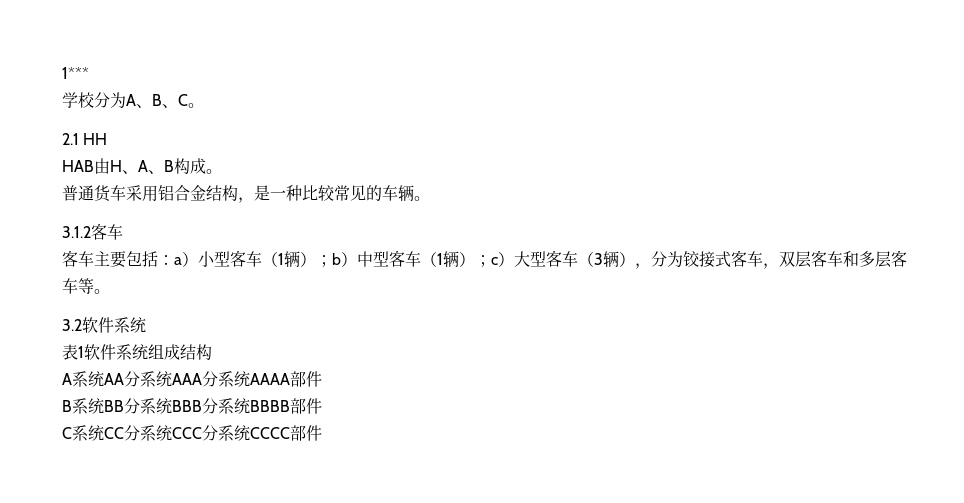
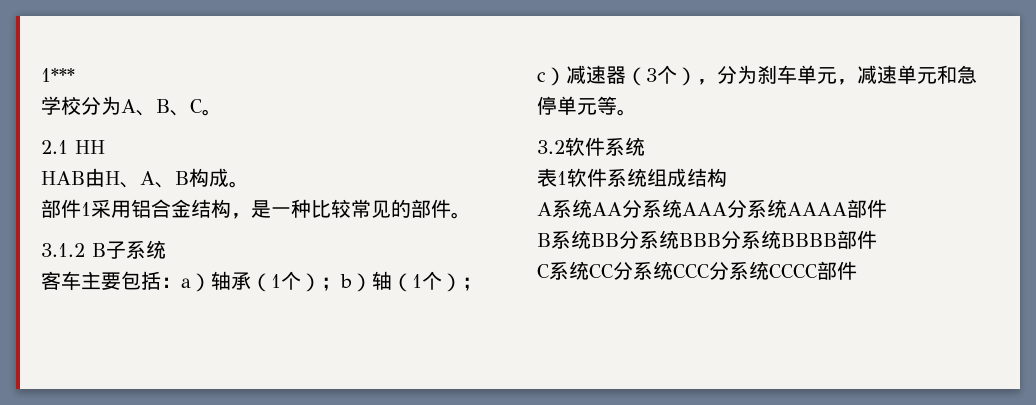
- 普通货车采用铝合金结构，是一种比较常见的车辆。
+ 部件1采用铝合金结构，是一种比较常见的部件。
- 3.1.2客车
+ 3.1.2 B子系统
- 客车主要包括：a）小型客车（1辆）；b）中型客车（1辆）；c）大型客车（3辆），分为铰接式客车，双层客车和多层客车等。
+ 客车主要包括：a）轴承（1个）；b）轴（1个）；c）减速器（3个），分为刹车单元，减速单元和急停单元等。

